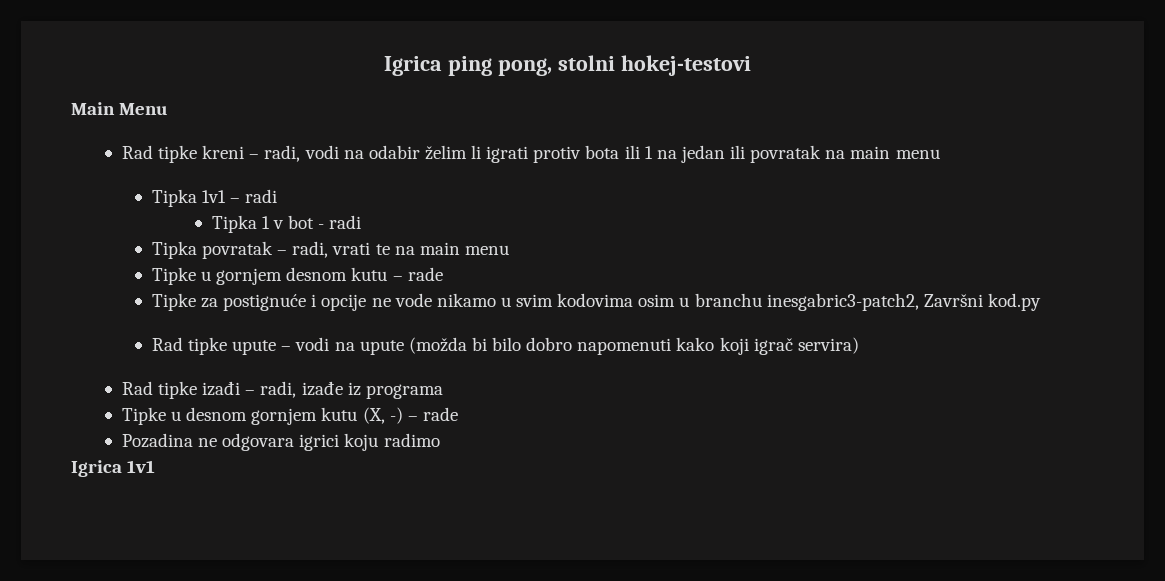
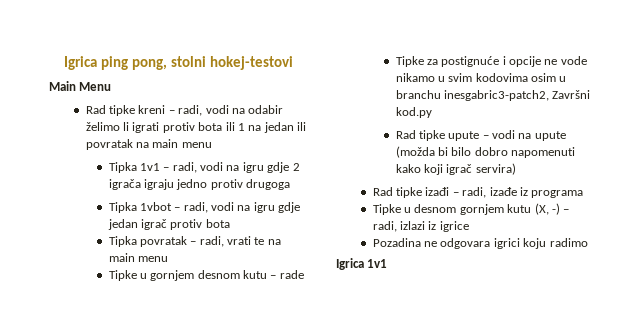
- Rad tipke kreni – radi, vodi na odabir želim li igrati protiv bota ili 1 na jedan ili povratak na main menu
+ Rad tipke kreni – radi, vodi na odabir želimo li igrati protiv bota ili 1 na jedan ili povratak na main menu
- Tipka 1v1 – radi
- Tipka 1 v bot - radi
+ Tipka 1v1 – radi, vodi na igru gdje 2 igrača igraju jedno protiv drugoga
+ Tipka 1vbot – radi, vodi na igru gdje jedan igrač protiv bota
- Tipke u desnom gornjem kutu (X, -) – rade
+ Tipke u desnom gornjem kutu (X, -) – radi, izlazi iz igrice

